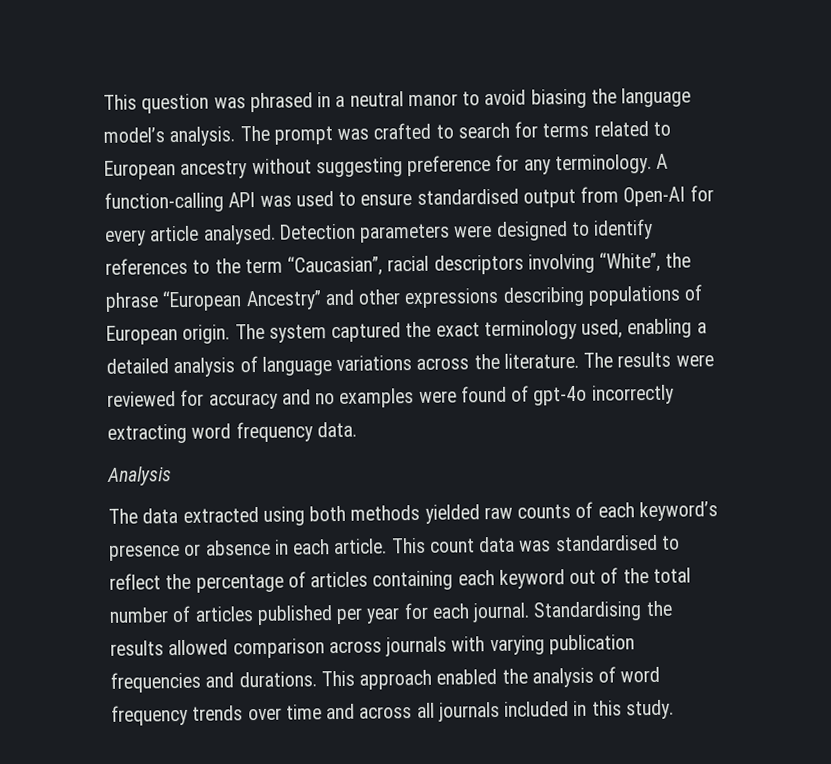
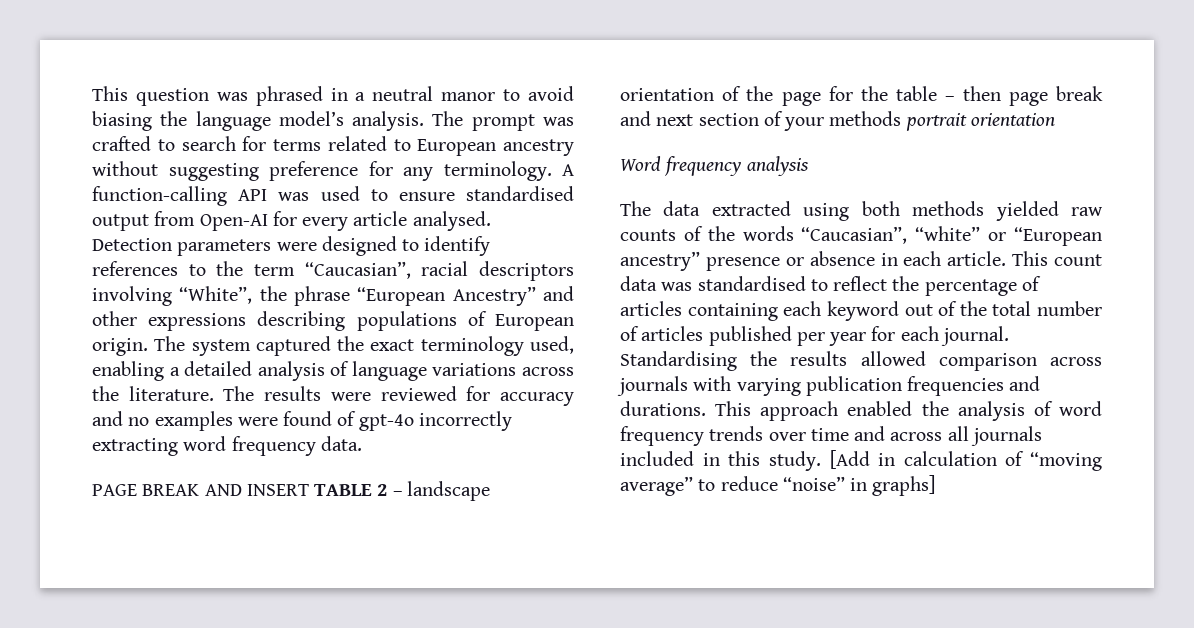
- Analysis
+ PAGE BREAK AND INSERT TABLE 2 – landscape orientation of the page for the table – then page break and next section of your methods portrait orientation
+ Word frequency analysis
- The data extracted using both methods yielded raw counts of each keyword’s presence or absence in each article.
+ The data extracted using both methods yielded raw counts of the words “Caucasian”, “white” or “European ancestry” presence or absence in each article.
+ [Add in calculation of “moving average” to reduce “noise” in graphs]

